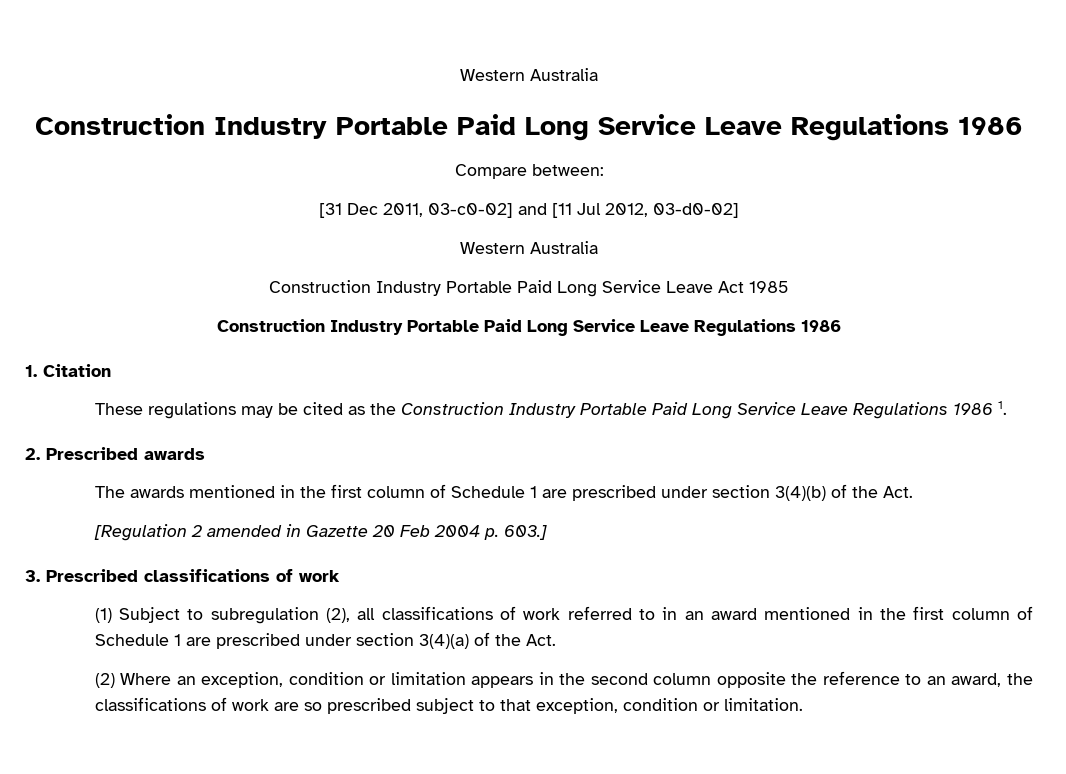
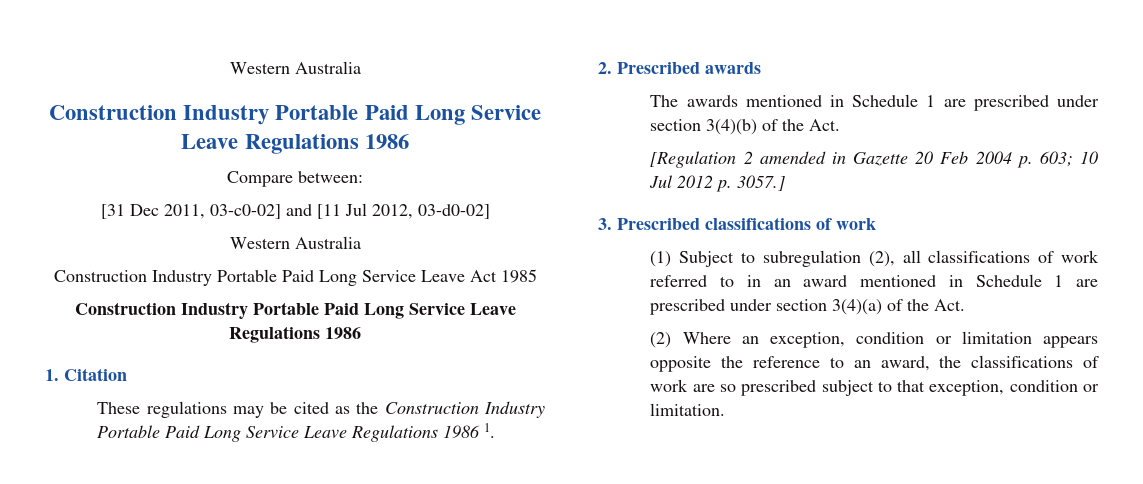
- The awards mentioned in the first column of Schedule 1 are prescribed under section 3(4)(b) of the Act.
+ The awards mentioned in Schedule 1 are prescribed under section 3(4)(b) of the Act.
- [Regulation 2 amended in Gazette 20 Feb 2004 p. 603.]
+ [Regulation 2 amended in Gazette 20 Feb 2004 p. 603; 10 Jul 2012 p. 3057.]
- (1) Subject to subregulation (2), all classifications of work referred to in an award mentioned in the first column of Schedule 1 are prescribed under section 3(4)(a) of the Act.
+ (1) Subject to subregulation (2), all classifications of work referred to in an award mentioned in Schedule 1 are prescribed under section 3(4)(a) of the Act.
- (2) Where an exception, condition or limitation appears in the second column opposite the reference to an award, the classifications of work are so prescribed subject to that exception, condition or limitation.
+ (2) Where an exception, condition or limitation appears opposite the reference to an award, the classifications of work are so prescribed subject to that exception, condition or limitation.

